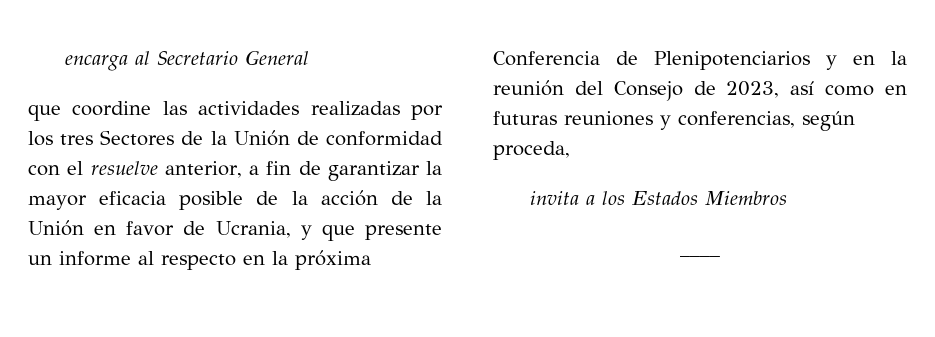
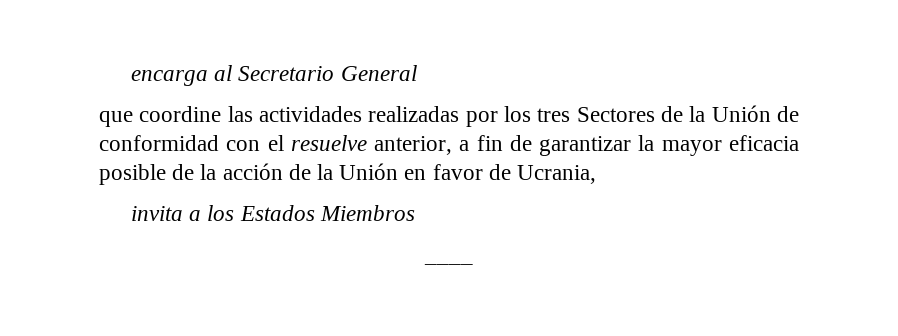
- que coordine las actividades realizadas por los tres Sectores de la Unión de conformidad con el resuelve anterior, a fin de garantizar la mayor eficacia posible de la acción de la Unión en favor de Ucrania, y que presente un informe al respecto en la próxima Conferencia de Plenipotenciarios y en la reunión del Consejo de 2023, así como en futuras reuniones y conferencias, según proceda,
+ que coordine las actividades realizadas por los tres Sectores de la Unión de conformidad con el resuelve anterior, a fin de garantizar la mayor eficacia posible de la acción de la Unión en favor de Ucrania,

